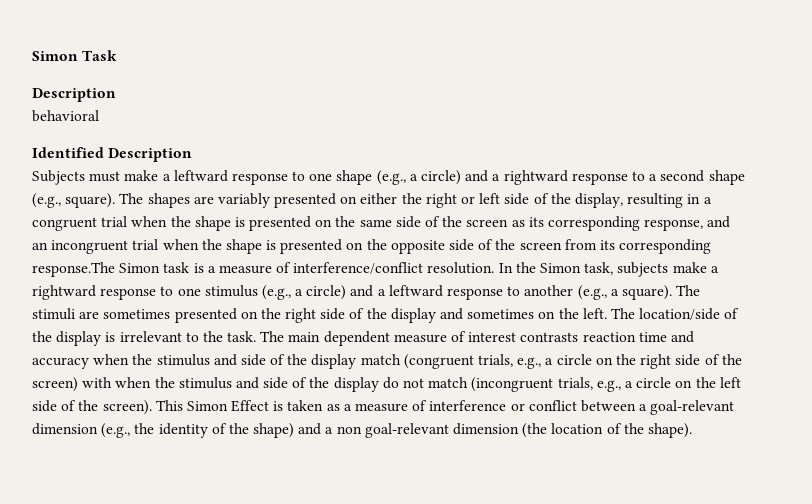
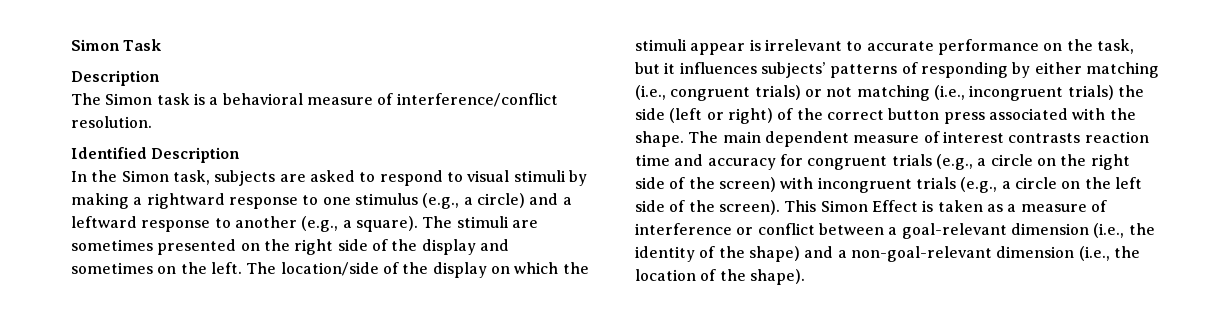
- behavioral
+ The Simon task is a behavioral measure of interference/conflict resolution.
  Identified Description
- Subjects must make a leftward response to one shape (e.g., a circle) and a rightward response to a second shape (e.g., square). The shapes are variably presented on either the right or left side of the display, resulting in a congruent trial when the shape is presented on the same side of the screen as its corresponding response, and an incongruent trial when the shape is presented on the opposite side of the screen from its corresponding response.The Simon task is a measure of interference/conflict resolution. In the Simon task, subjects make a rightward response to one stimulus (e.g., a circle) and a leftward response to another (e.g., a square).
+ In the Simon task, subjects are asked to respond to visual stimuli by making a rightward response to one stimulus (e.g., a circle) and a leftward response to another (e.g., a square).
- The location/side of the display is irrelevant to the task.
+ The location/side of the display on which the stimuli appear is irrelevant to accurate performance on the task, but it influences subjects’ patterns of responding by either matching (i.e., congruent trials) or not matching (i.e., incongruent trials) the side (left or right) of the correct button press associated with the shape.
- The main dependent measure of interest contrasts reaction time and accuracy when the stimulus and side of the display match (congruent trials, e.g., a circle on the right side of the screen) with when the stimulus and side of the display do not match (incongruent trials, e.g., a circle on the left side of the screen).
+ The main dependent measure of interest contrasts reaction time and accuracy for congruent trials (e.g., a circle on the right side of the screen) with incongruent trials (e.g., a circle on the left side of the screen).
- This Simon Effect is taken as a measure of interference or conflict between a goal-relevant dimension (e.g., the identity of the shape) and a non goal-relevant dimension (the location of the shape).
+ This Simon Effect is taken as a measure of interference or conflict between a goal-relevant dimension (i.e., the identity of the shape) and a non-goal-relevant dimension (i.e., the location of the shape).

